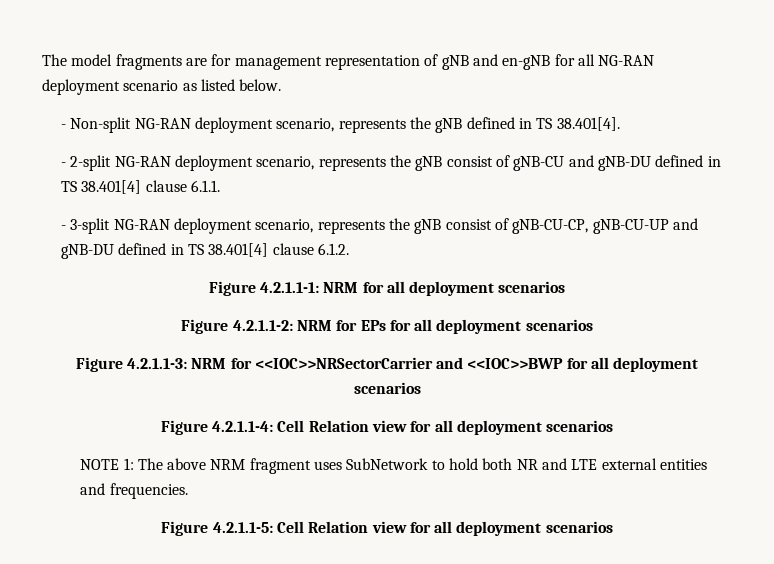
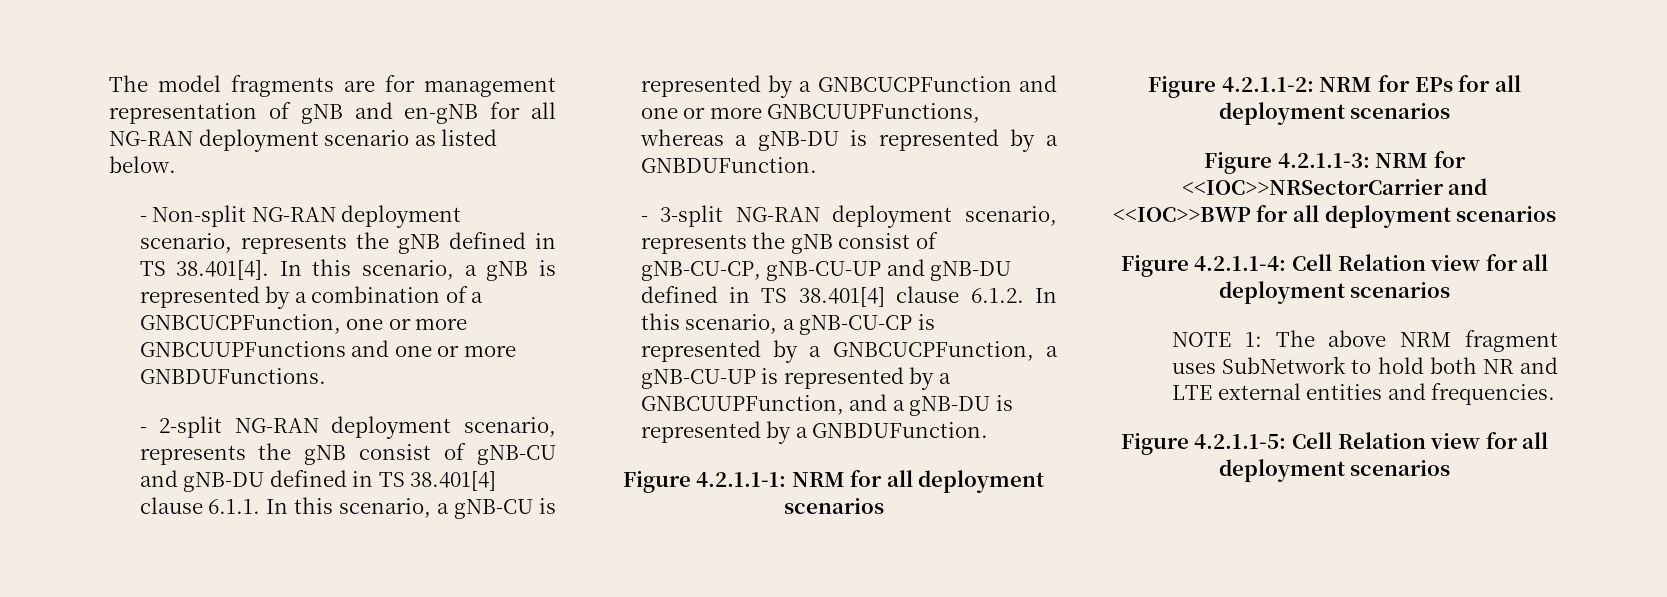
- - Non-split NG-RAN deployment scenario, represents the gNB defined in TS 38.401[4].
+ - Non-split NG-RAN deployment scenario, represents the gNB defined in TS 38.401[4]. In this scenario, a gNB is represented by a combination of a GNBCUCPFunction, one or more GNBCUUPFunctions and one or more GNBDUFunctions.
- - 2-split NG-RAN deployment scenario, represents the gNB consist of gNB-CU and gNB-DU defined in TS 38.401[4] clause 6.1.1.
+ - 2-split NG-RAN deployment scenario, represents the gNB consist of gNB-CU and gNB-DU defined in TS 38.401[4] clause 6.1.1. In this scenario, a gNB-CU is represented by a GNBCUCPFunction and one or more GNBCUUPFunctions, whereas a gNB-DU is represented by a GNBDUFunction.
- - 3-split NG-RAN deployment scenario, represents the gNB consist of gNB-CU-CP, gNB-CU-UP and gNB-DU defined in TS 38.401[4] clause 6.1.2.
+ - 3-split NG-RAN deployment scenario, represents the gNB consist of gNB-CU-CP, gNB-CU-UP and gNB-DU defined in TS 38.401[4] clause 6.1.2. In this scenario, a gNB-CU-CP is represented by a GNBCUCPFunction, a gNB-CU-UP is represented by a GNBCUUPFunction, and a gNB-DU is represented by a GNBDUFunction.

